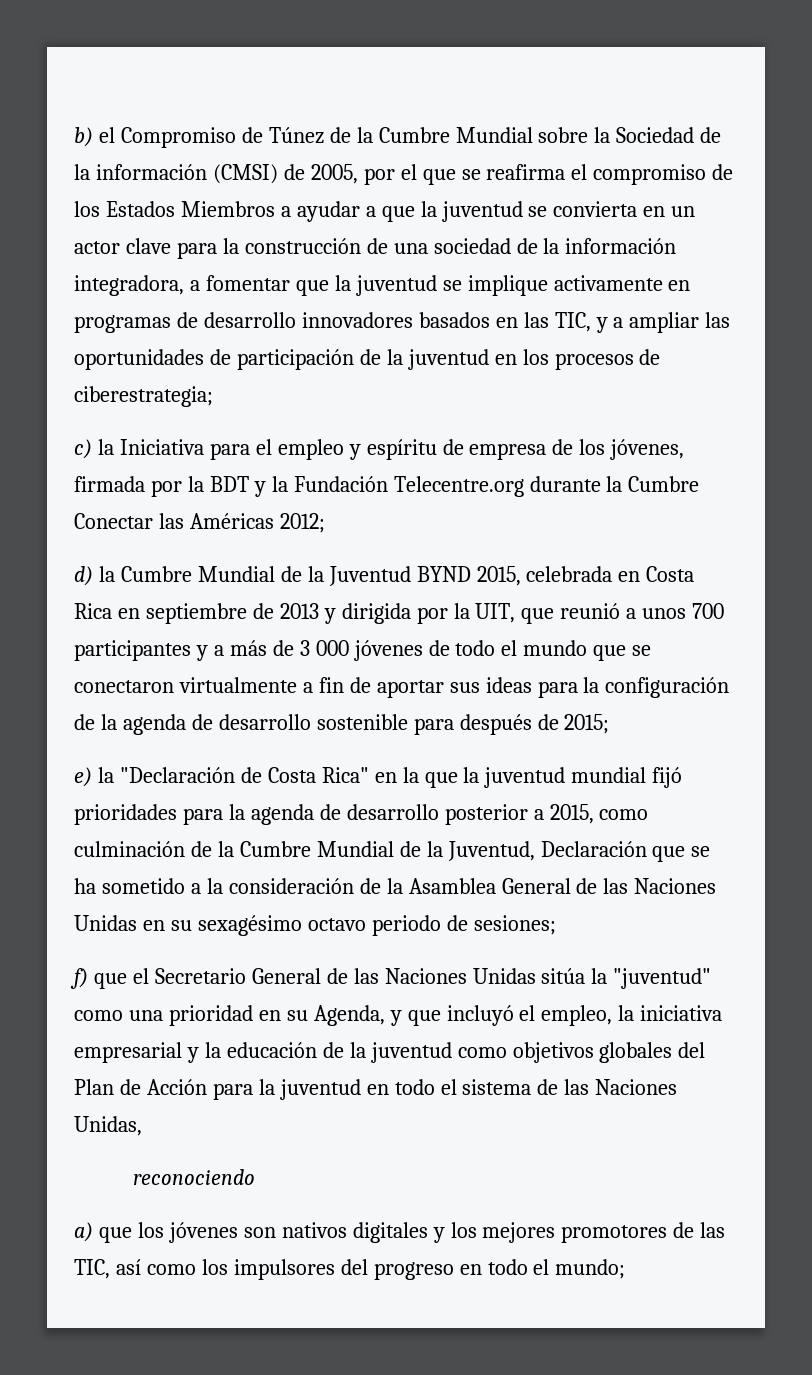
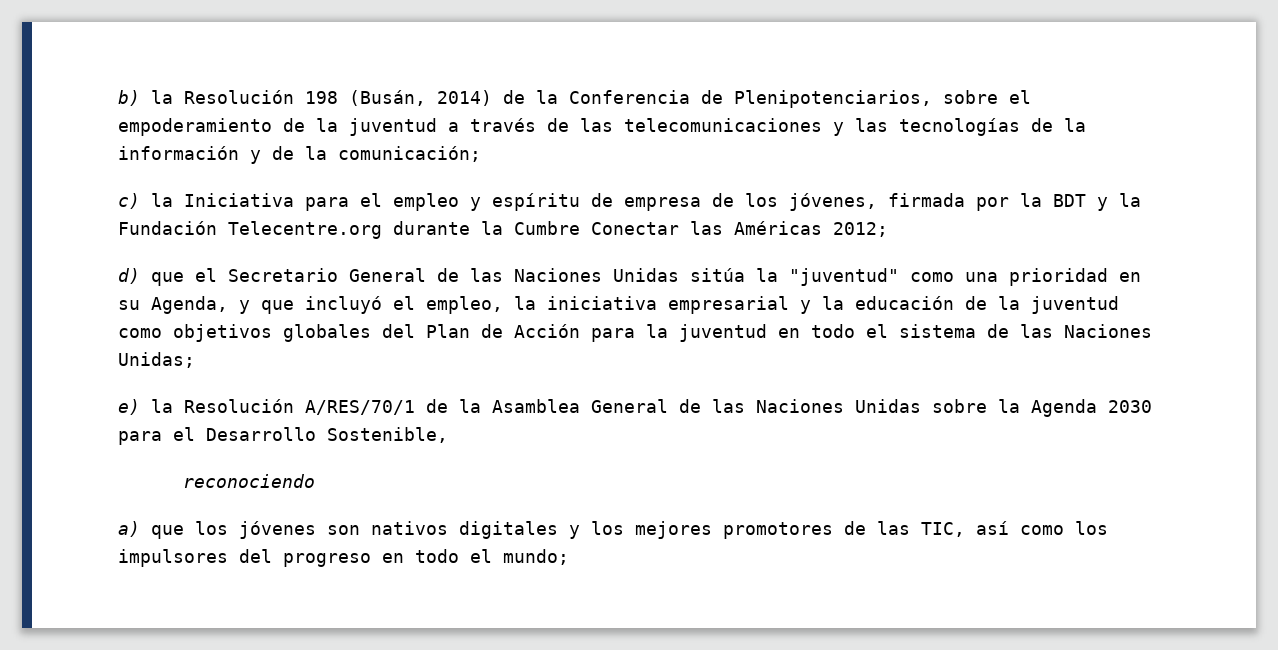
- b) el Compromiso de Túnez de la Cumbre Mundial sobre la Sociedad de la información (CMSI) de 2005, por el que se reafirma el compromiso de los Estados Miembros a ayudar a que la juventud se convierta en un actor clave para la construcción de una sociedad de la información integradora, a fomentar que la juventud se implique activamente en programas de desarrollo innovadores basados en las TIC, y a ampliar las oportunidades de participación de la juventud en los procesos de ciberestrategia;
+ b) la Resolución 198 (Busán, 2014) de la Conferencia de Plenipotenciarios, sobre el empoderamiento de la juventud a través de las telecomunicaciones y las tecnologías de la información y de la comunicación;
- d) la Cumbre Mundial de la Juventud BYND 2015, celebrada en Costa Rica en septiembre de 2013 y dirigida por la UIT, que reunió a unos 700 participantes y a más de 3 000 jóvenes de todo el mundo que se conectaron virtualmente a fin de aportar sus ideas para la configuración de la agenda de desarrollo sostenible para después de 2015;
- e) la "Declaración de Costa Rica" en la que la juventud mundial fijó prioridades para la agenda de desarrollo posterior a 2015, como culminación de la Cumbre Mundial de la Juventud, Declaración que se ha sometido a la consideración de la Asamblea General de las Naciones Unidas en su sexagésimo octavo periodo de sesiones;
- f) que el Secretario General de las Naciones Unidas sitúa la "juventud" como una prioridad en su Agenda, y que incluyó el empleo, la iniciativa empresarial y la educación de la juventud como objetivos globales del Plan de Acción para la juventud en todo el sistema de las Naciones Unidas,
+ d) que el Secretario General de las Naciones Unidas sitúa la "juventud" como una prioridad en su Agenda, y que incluyó el empleo, la iniciativa empresarial y la educación de la juventud como objetivos globales del Plan de Acción para la juventud en todo el sistema de las Naciones Unidas;
+ e) la Resolución A/RES/70/1 de la Asamblea General de las Naciones Unidas sobre la Agenda 2030 para el Desarrollo Sostenible,

